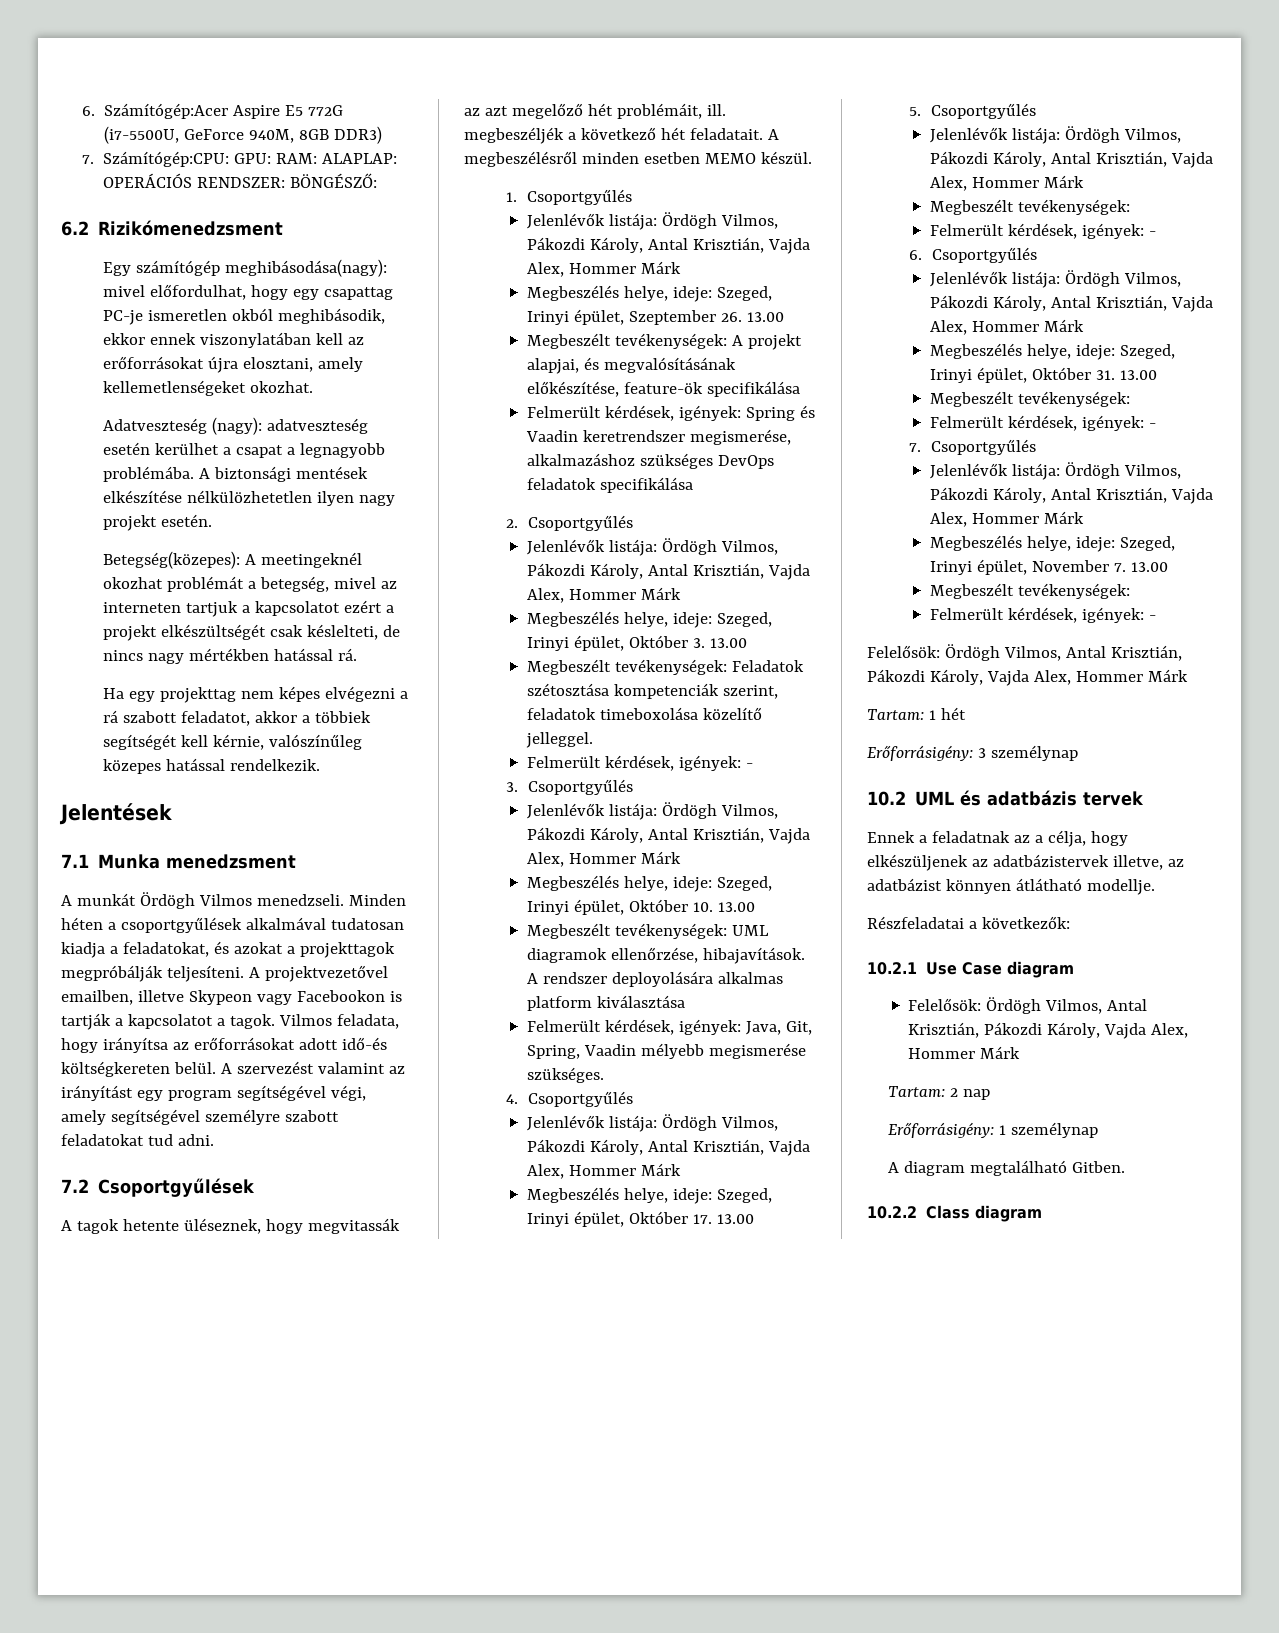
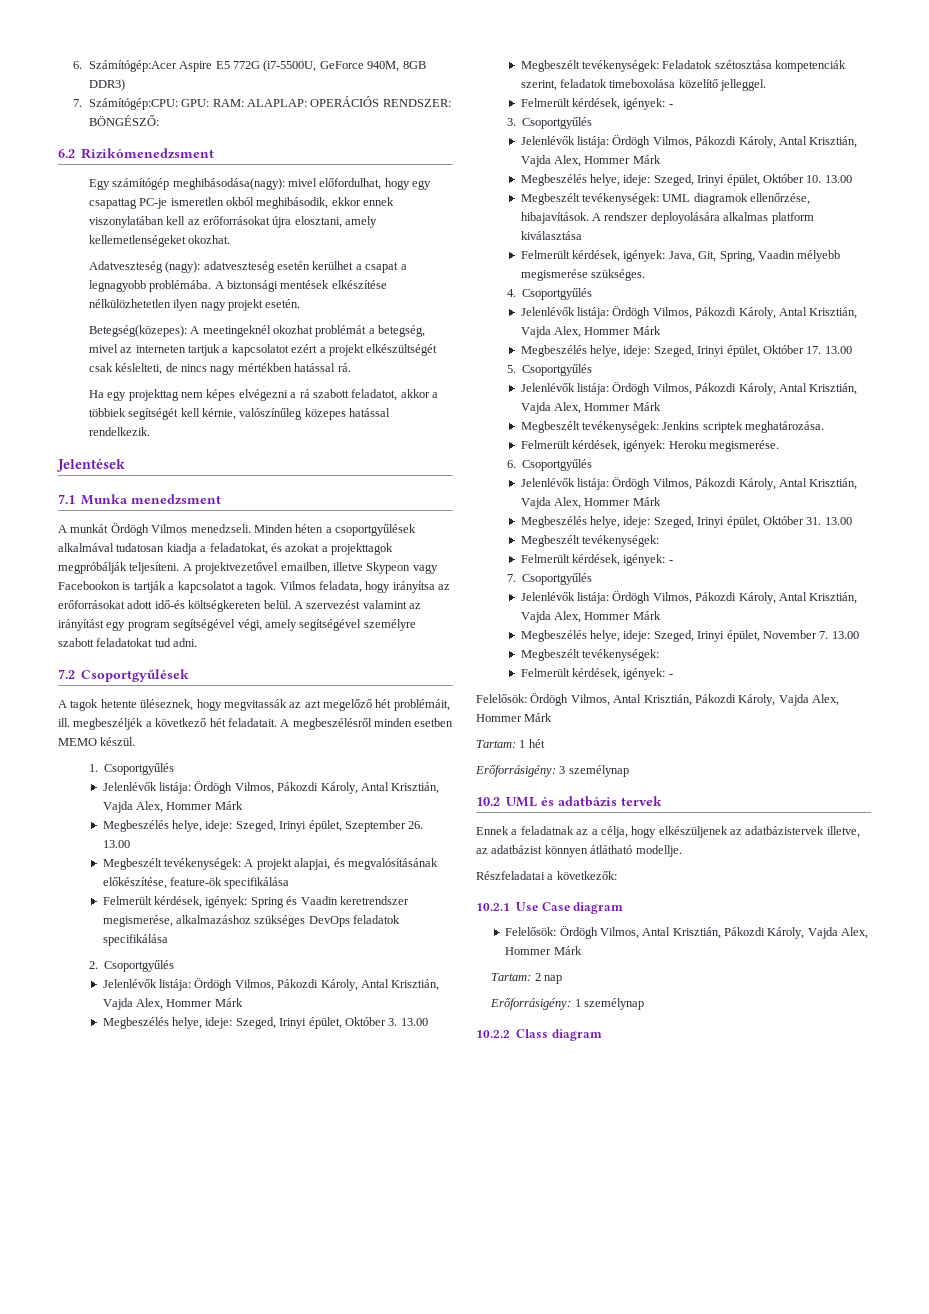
  5. Csoportgyűlés
  Jelenlévők listája: Ördögh Vilmos, Pákozdi Károly, Antal Krisztián, Vajda Alex, Hommer Márk
- Megbeszélt tevékenységek:
- Felmerült kérdések, igények: -
+ Megbeszélt tevékenységek: Jenkins scriptek meghatározása.
+ Felmerült kérdések, igények: Heroku megismerése.
- A diagram megtalálható Gitben.

